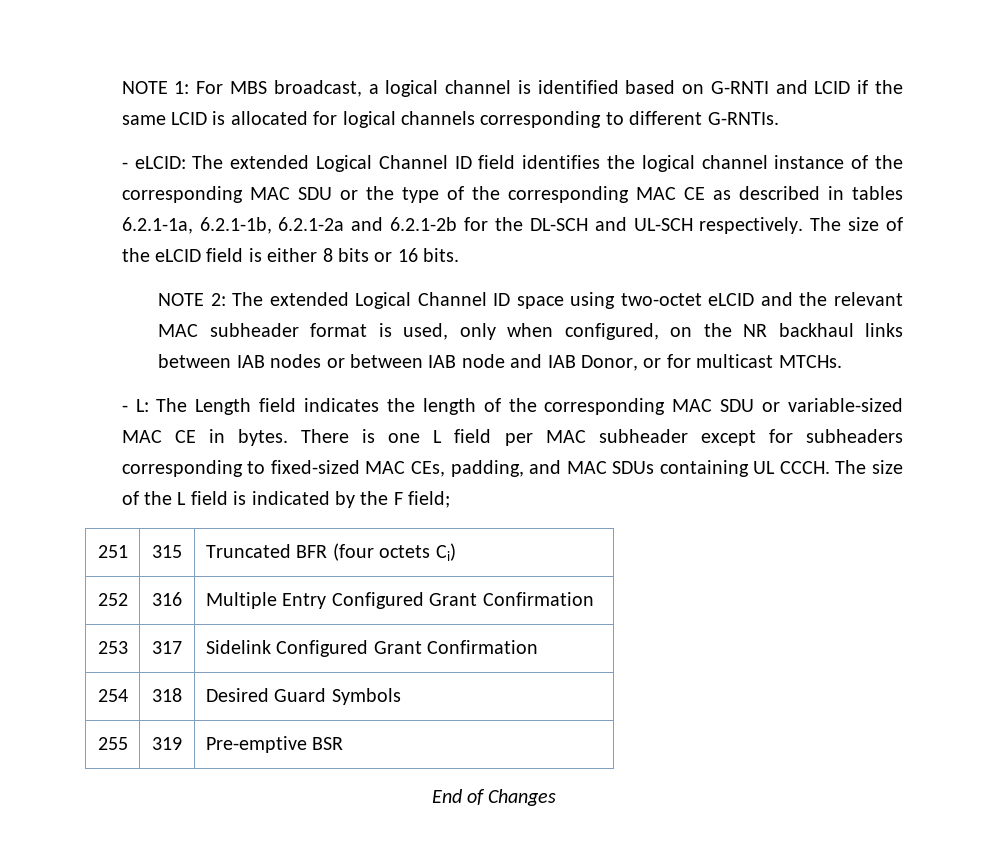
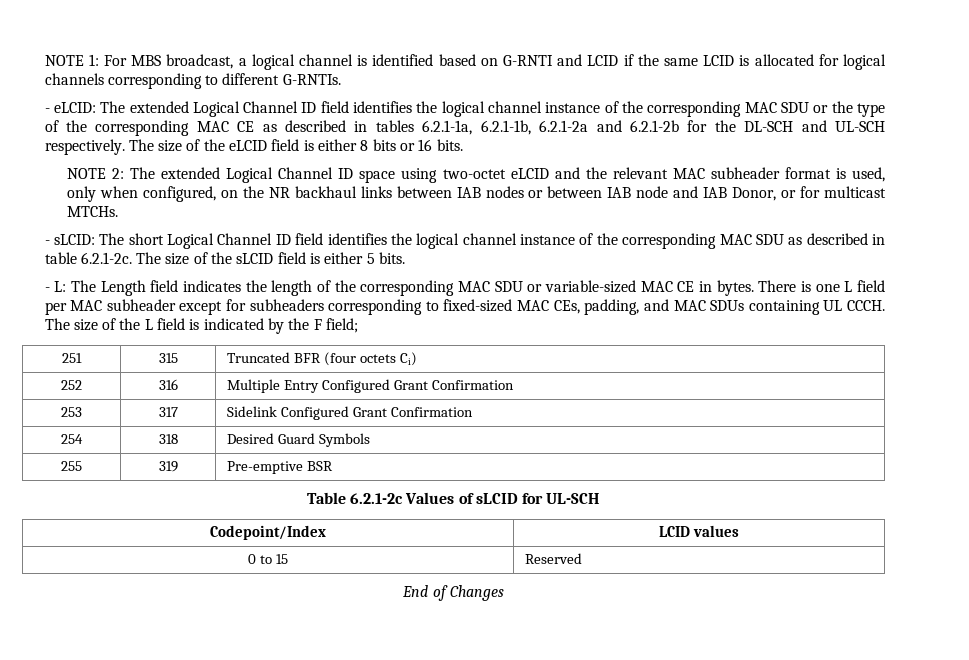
+ - sLCID: The short Logical Channel ID field identifies the logical channel instance of the corresponding MAC SDU as described in table 6.2.1-2c. The size of the sLCID field is either 5 bits.
+ Table 6.2.1-2c Values of sLCID for UL-SCH
+ Codepoint/Index | LCID values
+ 0 to 15 | Reserved

